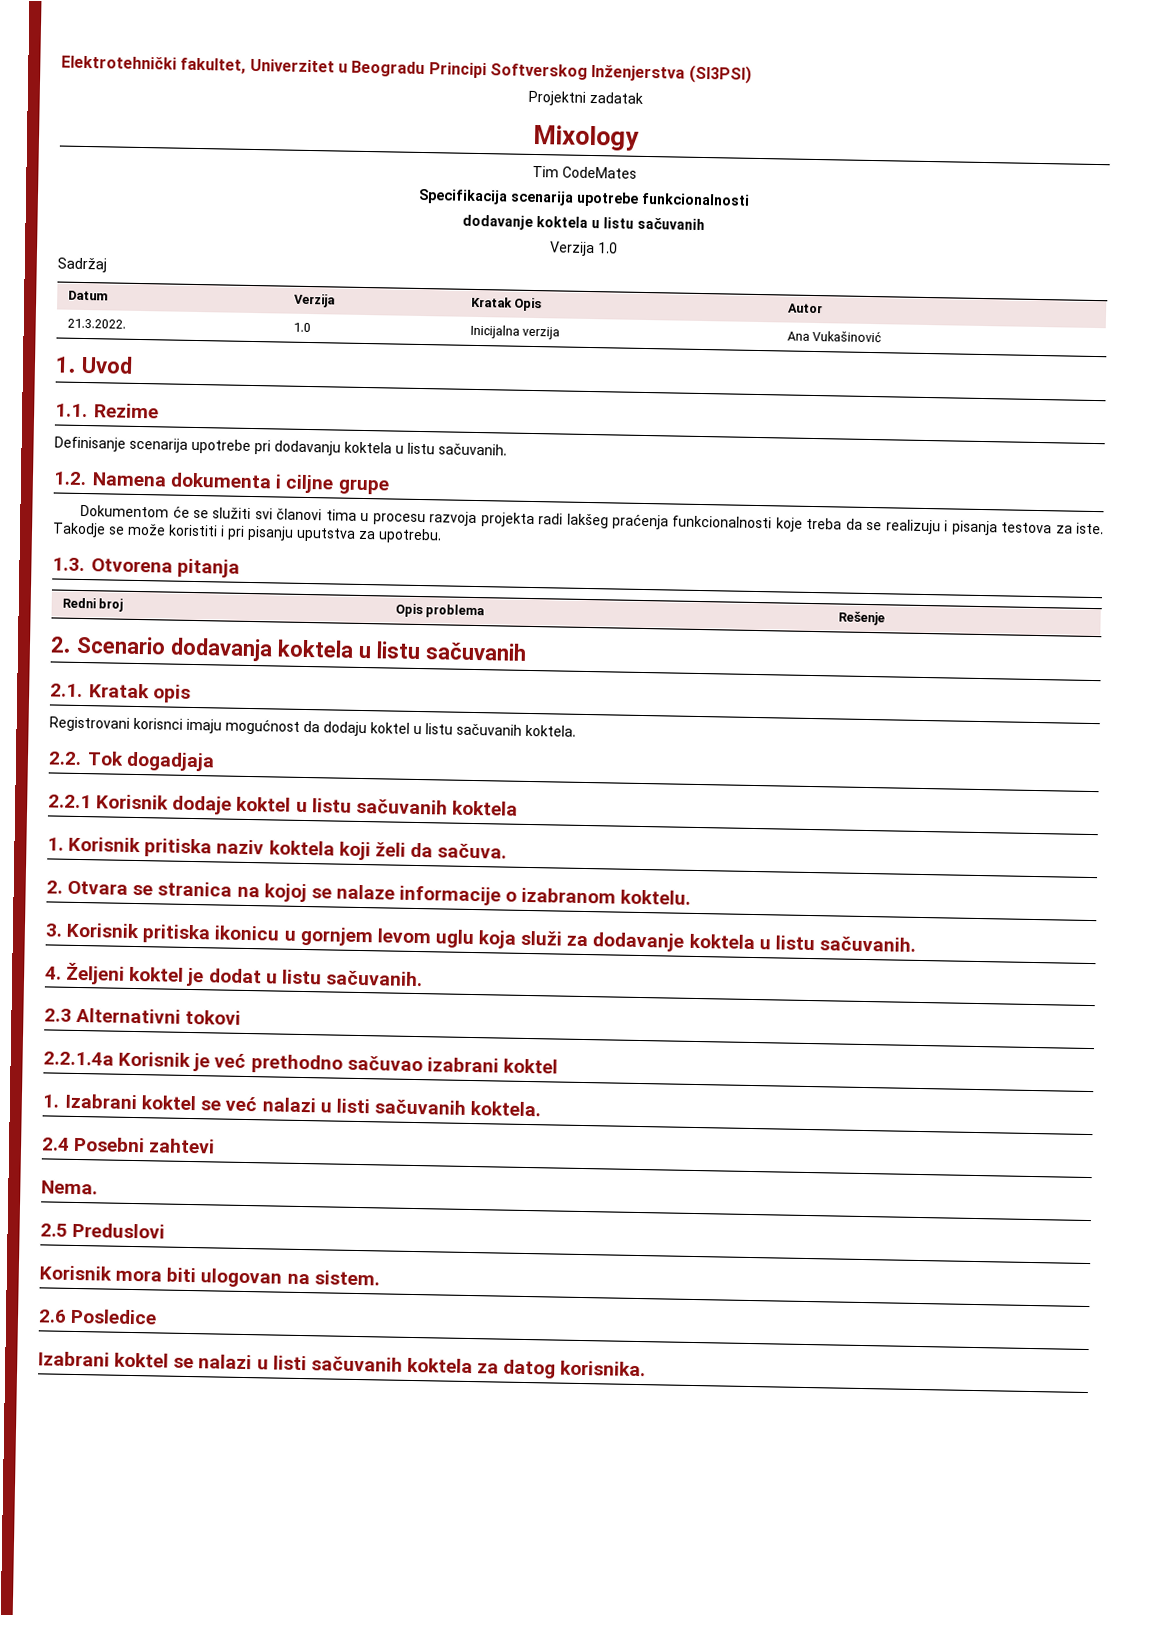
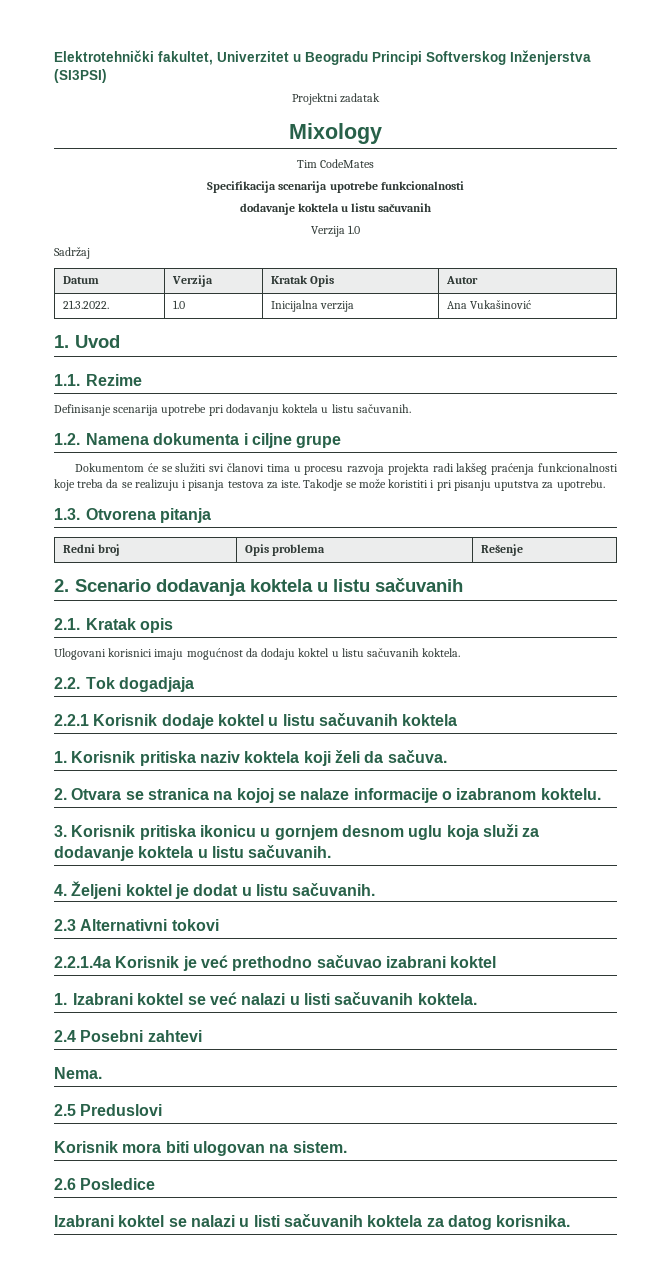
- Registrovani korisnci imaju mogućnost da dodaju koktel u listu sačuvanih koktela.
+ Ulogovani korisnici imaju mogućnost da dodaju koktel u listu sačuvanih koktela.
- 3. Korisnik pritiska ikonicu u gornjem levom uglu koja služi za dodavanje koktela u listu sačuvanih.
+ 3. Korisnik pritiska ikonicu u gornjem desnom uglu koja služi za dodavanje koktela u listu sačuvanih.

